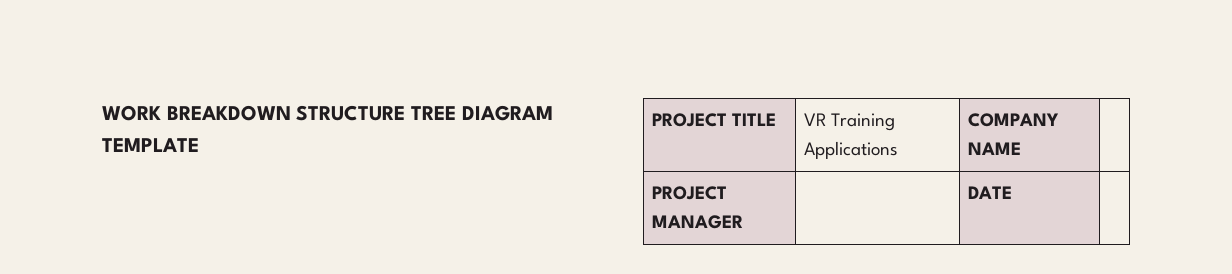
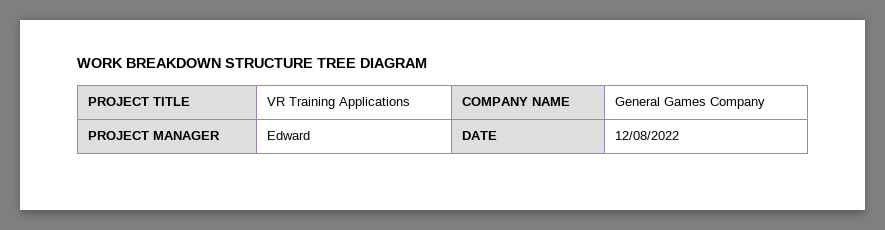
- WORK BREAKDOWN STRUCTURE TREE DIAGRAM TEMPLATE
+ WORK BREAKDOWN STRUCTURE TREE DIAGRAM
- PROJECT TITLE | VR Training Applications | COMPANY NAME |
+ PROJECT TITLE | VR Training Applications | COMPANY NAME | General Games Company
- PROJECT MANAGER | | DATE |
+ PROJECT MANAGER | Edward | DATE | 12/08/2022

